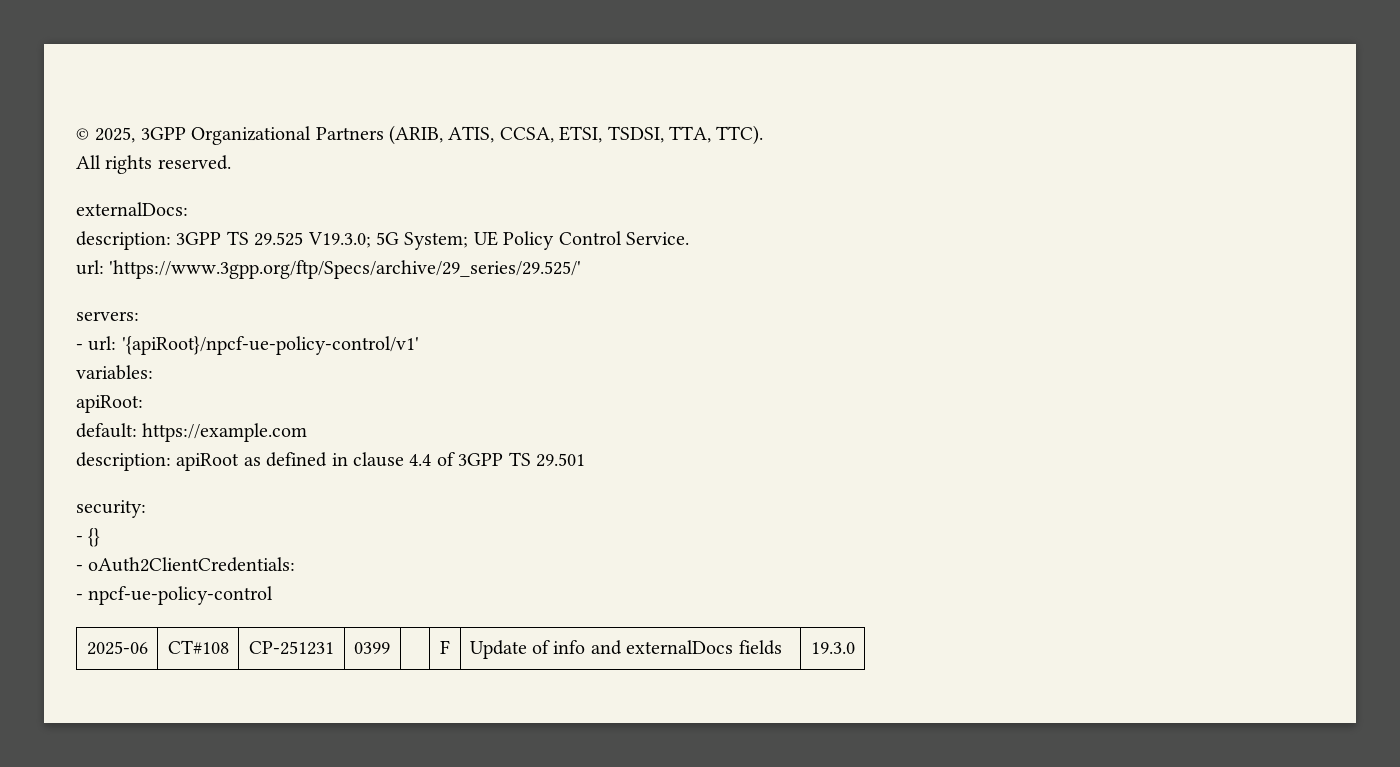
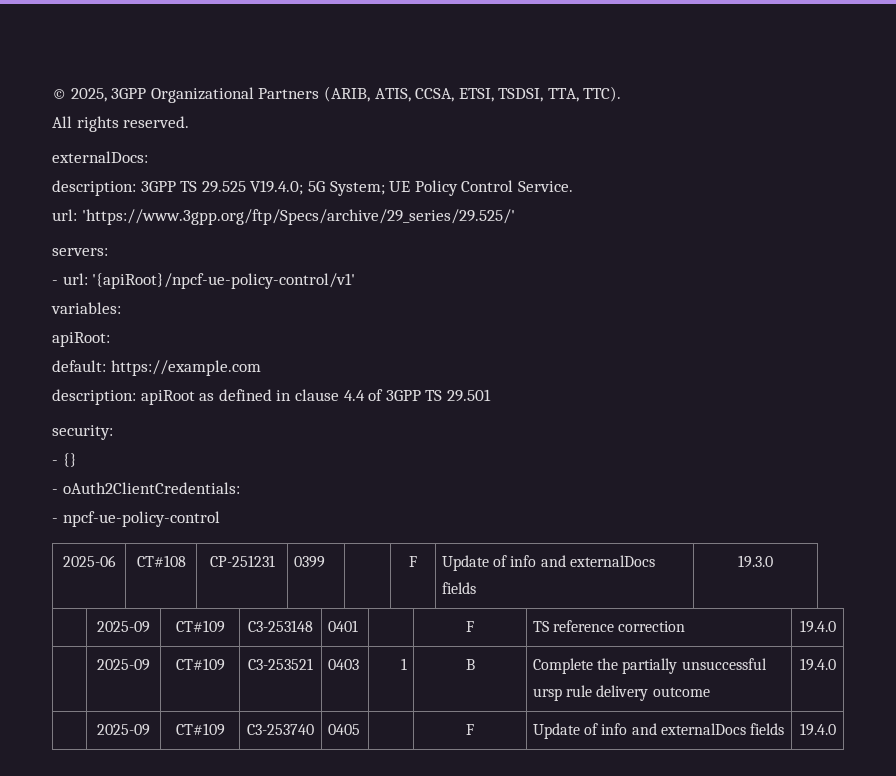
- description: 3GPP TS 29.525 V19.3.0; 5G System; UE Policy Control Service.
+ description: 3GPP TS 29.525 V19.4.0; 5G System; UE Policy Control Service.
+ | 2025-09 | CT#109 | C3-253148 | 0401 | | F | TS reference correction | 19.4.0
+ | 2025-09 | CT#109 | C3-253521 | 0403 | 1 | B | Complete the partially unsuccessful ursp rule delivery outcome | 19.4.0
+ | 2025-09 | CT#109 | C3-253740 | 0405 | | F | Update of info and externalDocs fields | 19.4.0

